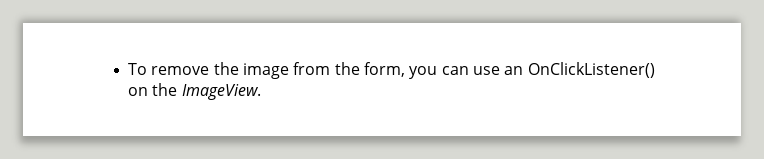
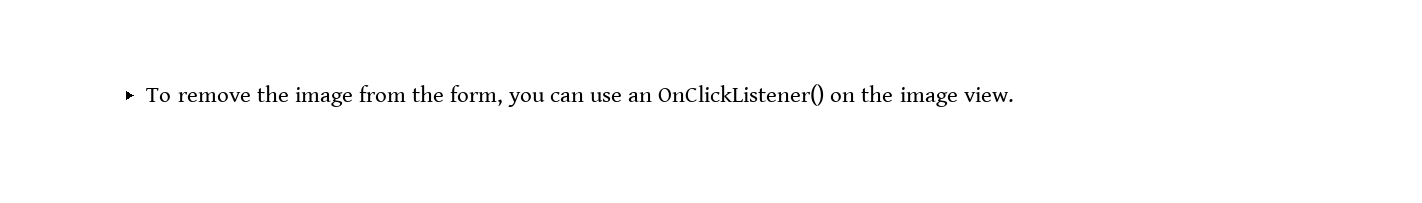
- To remove the image from the form, you can use an OnClickListener() on the ImageView.
+ To remove the image from the form, you can use an OnClickListener() on the image view.

